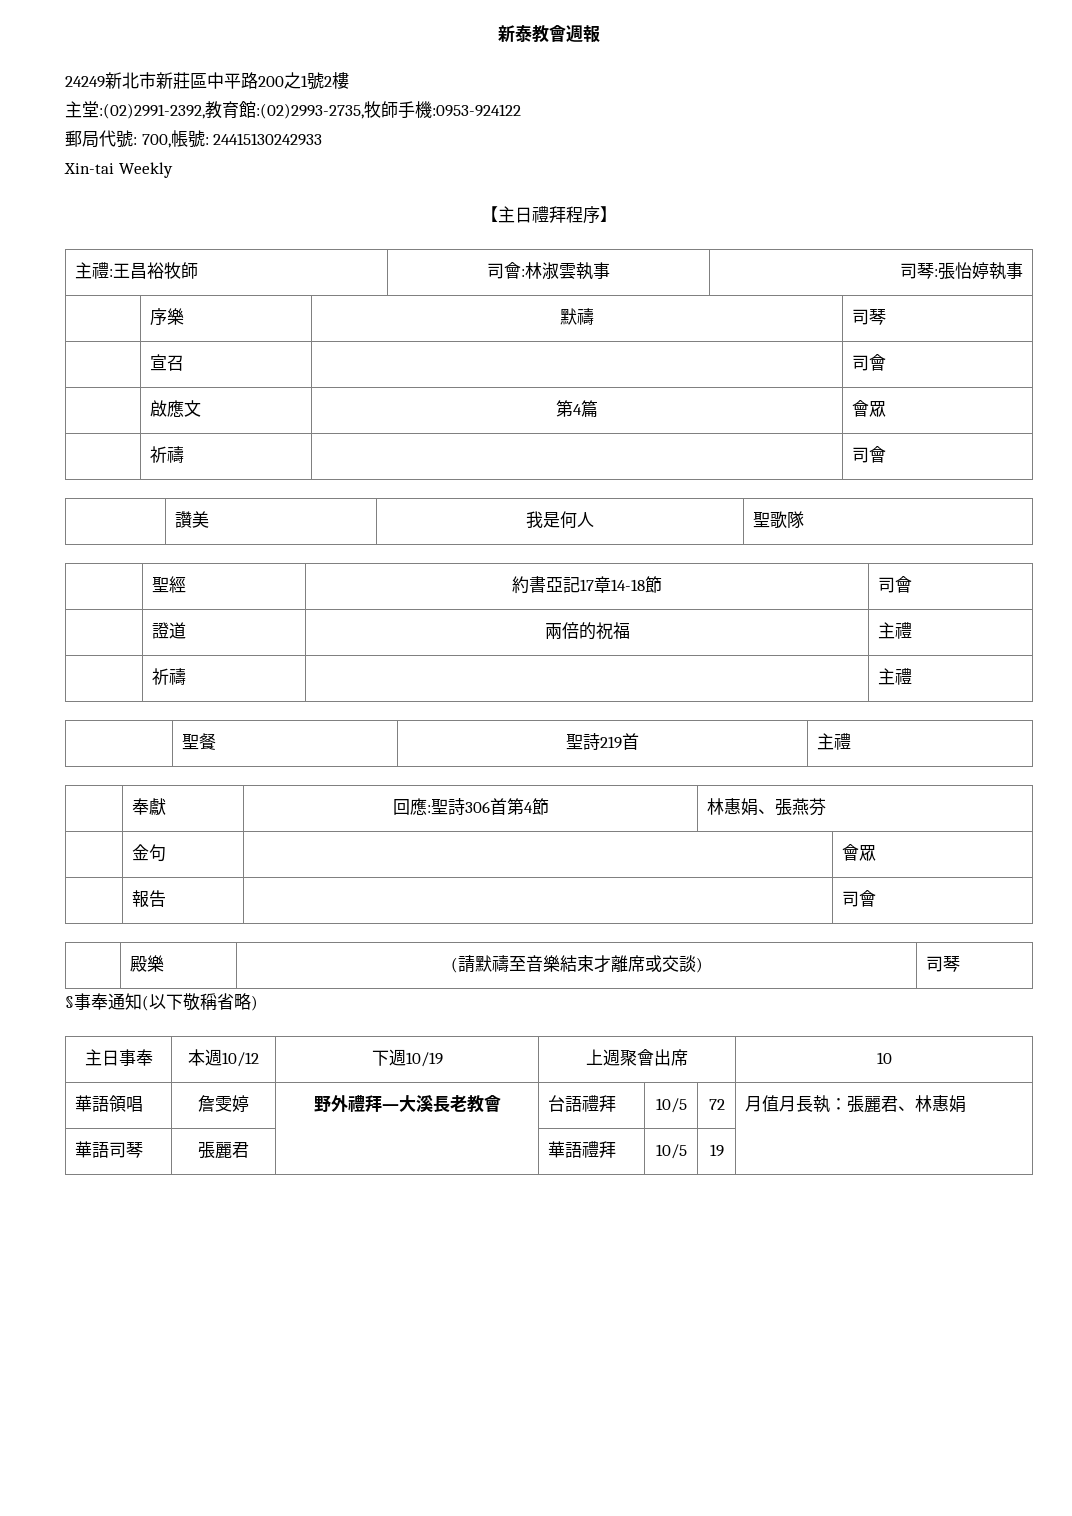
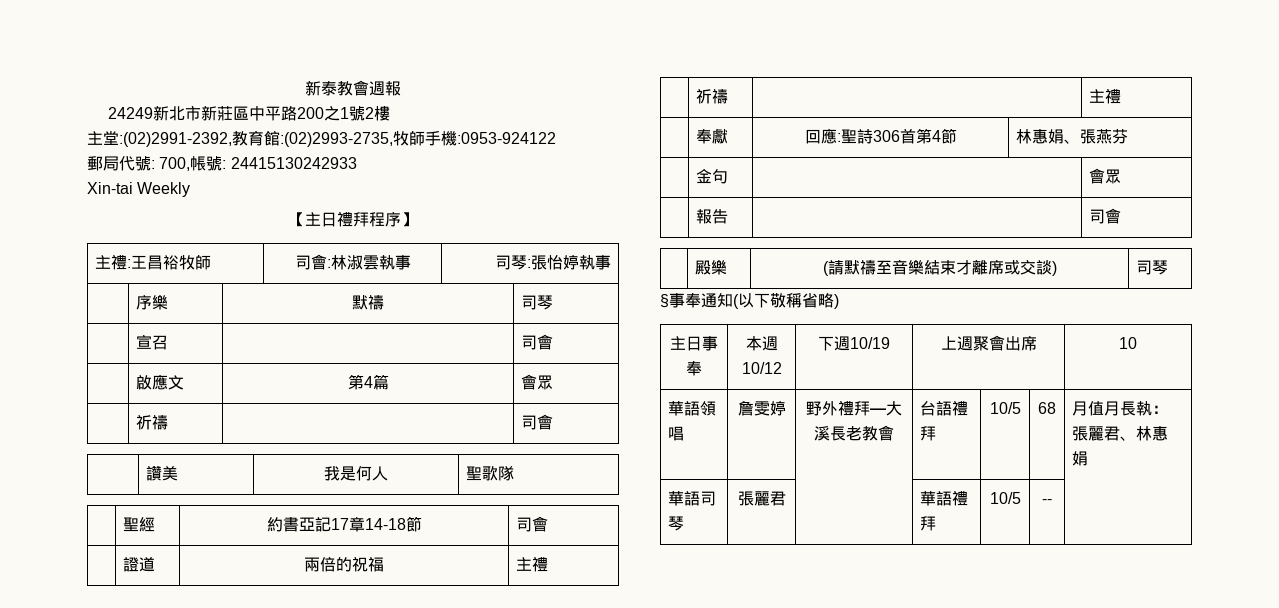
- | 聖餐 | 聖詩219首 | 主禮
- 華語領唱 | 詹雯婷 | 野外禮拜—大溪長老教會 | 台語禮拜 | 10/5 | 72 | 月值月長執：張麗君、林惠娟
+ 華語領唱 | 詹雯婷 | 野外禮拜—大溪長老教會 | 台語禮拜 | 10/5 | 68 | 月值月長執：張麗君、林惠娟
- 華語司琴 | 張麗君 | | 華語禮拜 | 10/5 | 19 |
+ 華語司琴 | 張麗君 | | 華語禮拜 | 10/5 | -- |

